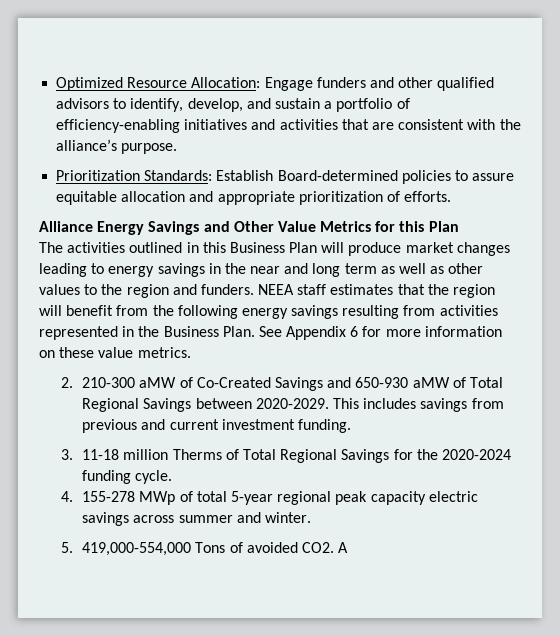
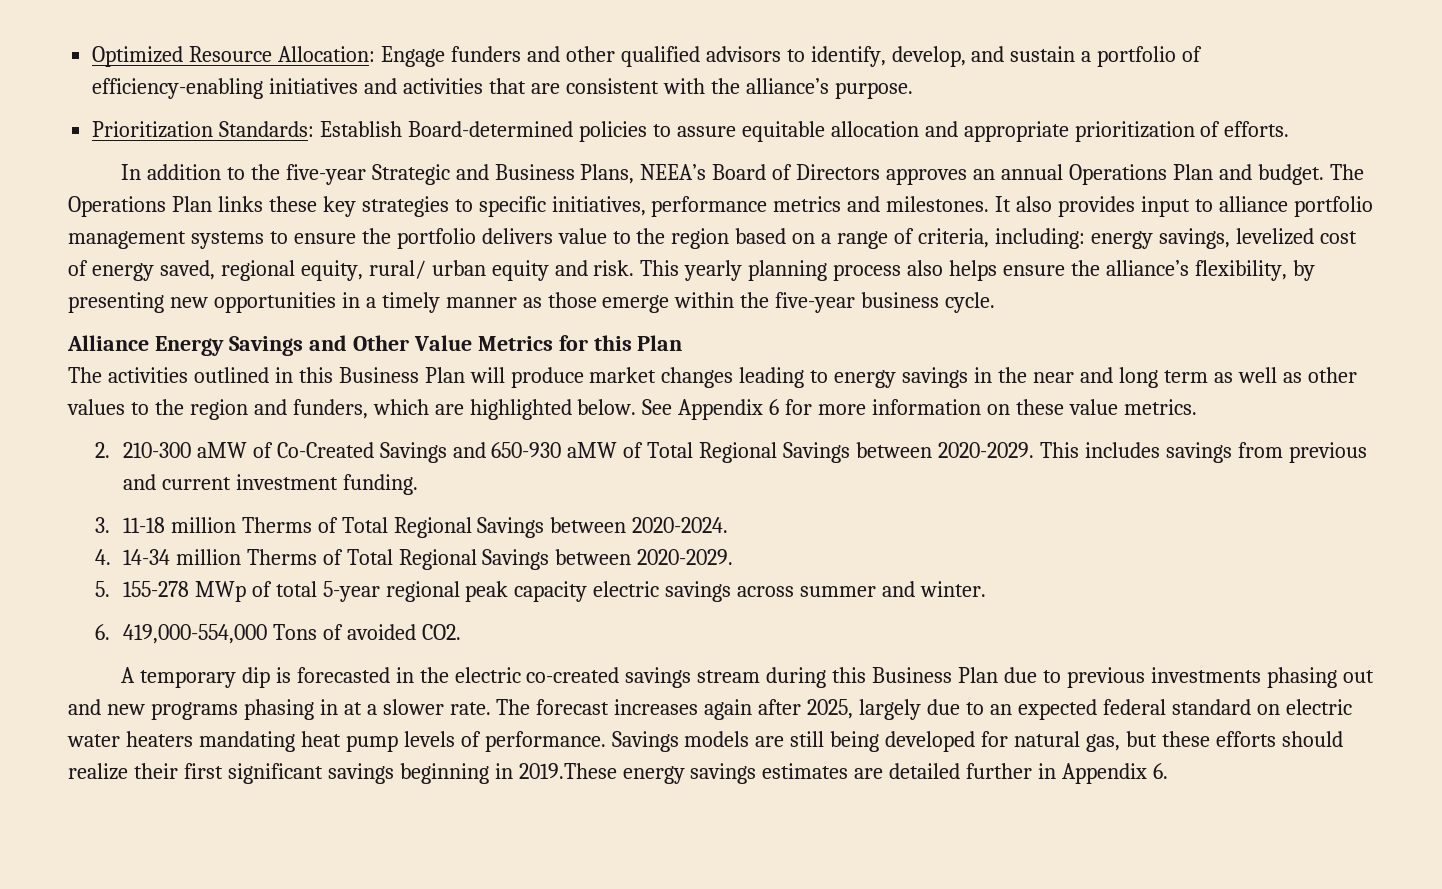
+ In addition to the five-year Strategic and Business Plans, NEEA’s Board of Directors approves an annual Operations Plan and budget. The Operations Plan links these key strategies to specific initiatives, performance metrics and milestones. It also provides input to alliance portfolio management systems to ensure the portfolio delivers value to the region based on a range of criteria, including: energy savings, levelized cost of energy saved, regional equity, rural/ urban equity and risk. This yearly planning process also helps ensure the alliance’s flexibility, by presenting new opportunities in a timely manner as those emerge within the five-year business cycle.
- The activities outlined in this Business Plan will produce market changes leading to energy savings in the near and long term as well as other values to the region and funders. NEEA staff estimates that the region will benefit from the following energy savings resulting from activities represented in the Business Plan.
+ The activities outlined in this Business Plan will produce market changes leading to energy savings in the near and long term as well as other values to the region and funders, which are highlighted below.
- 3. 11-18 million Therms of Total Regional Savings for the 2020-2024 funding cycle.
- 4. 155-278 MWp of total 5-year regional peak capacity electric savings across summer and winter.
+ 3. 11-18 million Therms of Total Regional Savings between 2020-2024.
+ 4. 14-34 million Therms of Total Regional Savings between 2020-2029.
+ 5. 155-278 MWp of total 5-year regional peak capacity electric savings across summer and winter.
- 5. 419,000-554,000 Tons of avoided CO2. A
+ 6. 419,000-554,000 Tons of avoided CO2.
+ A temporary dip is forecasted in the electric co-created savings stream during this Business Plan due to previous investments phasing out and new programs phasing in at a slower rate. The forecast increases again after 2025, largely due to an expected federal standard on electric water heaters mandating heat pump levels of performance. Savings models are still being developed for natural gas, but these efforts should realize their first significant savings beginning in 2019.These energy savings estimates are detailed further in Appendix 6.

